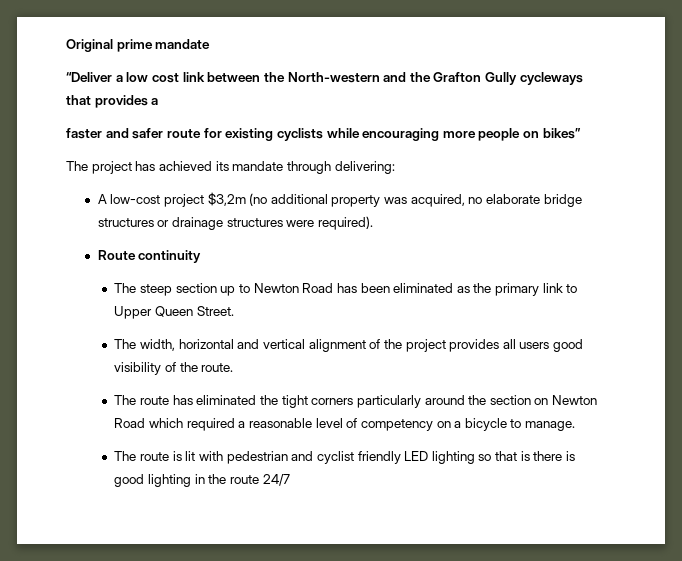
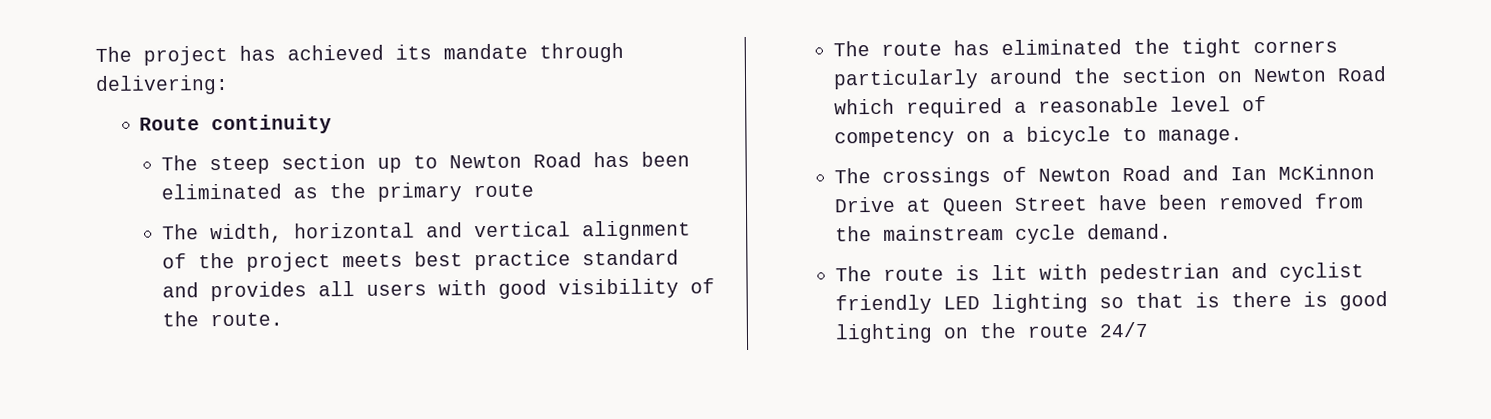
- Original prime mandate
- “Deliver a low cost link between the North-western and the Grafton Gully cycleways that provides a
- faster and safer route for existing cyclists while encouraging more people on bikes”
- A low-cost project $3,2m (no additional property was acquired, no elaborate bridge structures or drainage structures were required).
- The steep section up to Newton Road has been eliminated as the primary link to Upper Queen Street.
+ The steep section up to Newton Road has been eliminated as the primary route
- The width, horizontal and vertical alignment of the project provides all users good visibility of the route.
+ The width, horizontal and vertical alignment of the project meets best practice standard and provides all users with good visibility of the route.
+ The crossings of Newton Road and Ian McKinnon Drive at Queen Street have been removed from the mainstream cycle demand.
- The route is lit with pedestrian and cyclist friendly LED lighting so that is there is good lighting in the route 24/7
+ The route is lit with pedestrian and cyclist friendly LED lighting so that is there is good lighting on the route 24/7

